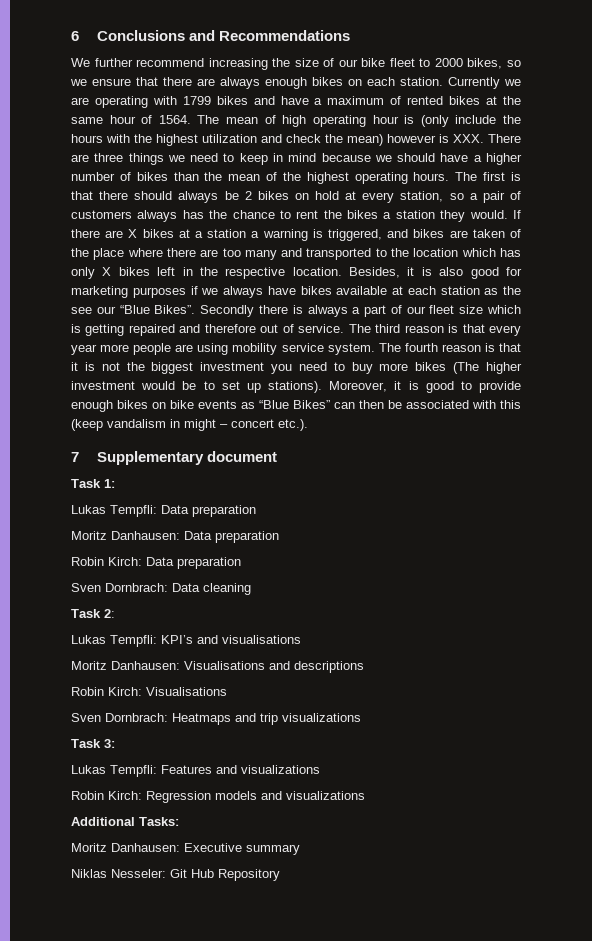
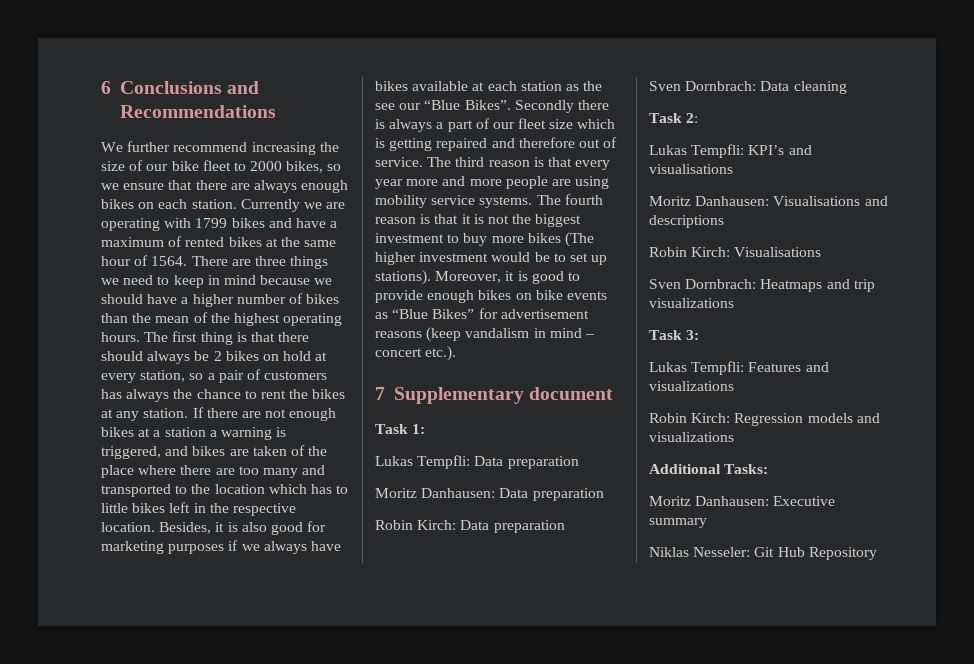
- The mean of high operating hour is (only include the hours with the highest utilization and check the mean) however is XXX. There are three things we need to keep in mind because we should have a higher number of bikes than the mean of the highest operating hours.
+ There are three things we need to keep in mind because we should have a higher number of bikes than the mean of the highest operating hours.
- The first is that there should always be 2 bikes on hold at every station, so a pair of customers always has the chance to rent the bikes a station they would.
+ The first thing is that there should always be 2 bikes on hold at every station, so a pair of customers has always the chance to rent the bikes at any station.
- If there are X bikes at a station a warning is triggered, and bikes are taken of the place where there are too many and transported to the location which has only X bikes left in the respective location.
+ If there are not enough bikes at a station a warning is triggered, and bikes are taken of the place where there are too many and transported to the location which has to little bikes left in the respective location.
- The third reason is that every year more people are using mobility service system.
+ The third reason is that every year more and more people are using mobility service systems.
- The fourth reason is that it is not the biggest investment you need to buy more bikes (The higher investment would be to set up stations).
+ The fourth reason is that it is not the biggest investment to buy more bikes (The higher investment would be to set up stations).
- Moreover, it is good to provide enough bikes on bike events as “Blue Bikes” can then be associated with this (keep vandalism in might – concert etc.).
+ Moreover, it is good to provide enough bikes on bike events as “Blue Bikes” for advertisement reasons (keep vandalism in mind – concert etc.).

